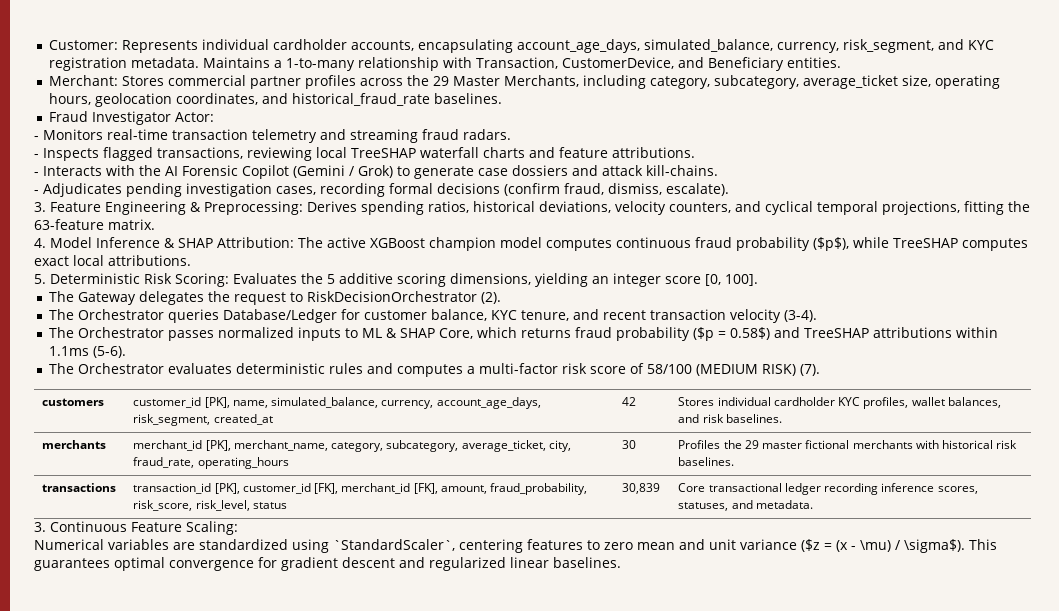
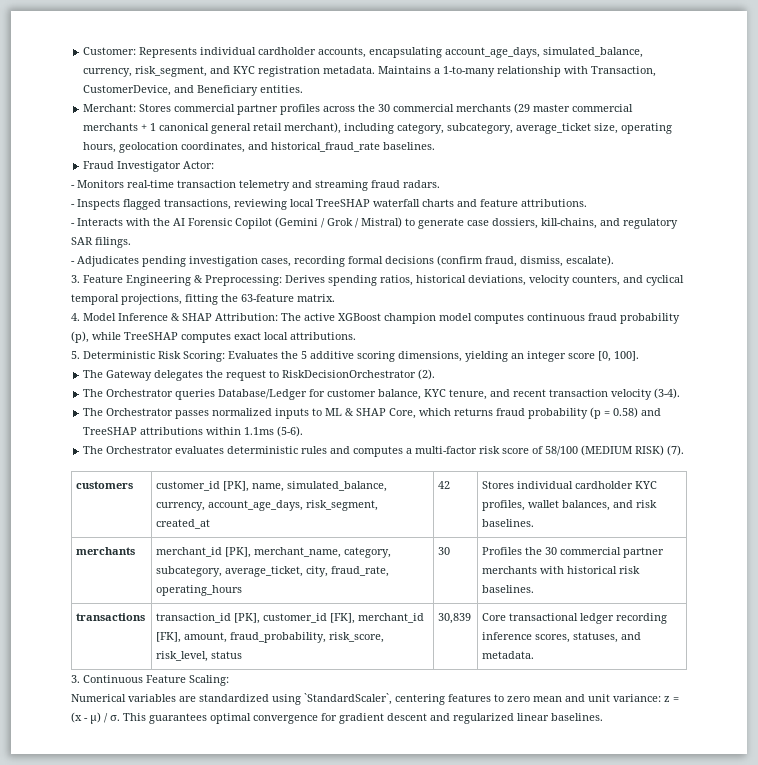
- Merchant: Stores commercial partner profiles across the 29 Master Merchants, including category, subcategory, average_ticket size, operating hours, geolocation coordinates, and historical_fraud_rate baselines.
+ Merchant: Stores commercial partner profiles across the 30 commercial merchants (29 master commercial merchants + 1 canonical general retail merchant), including category, subcategory, average_ticket size, operating hours, geolocation coordinates, and historical_fraud_rate baselines.
- - Interacts with the AI Forensic Copilot (Gemini / Grok) to generate case dossiers and attack kill-chains.
+ - Interacts with the AI Forensic Copilot (Gemini / Grok / Mistral) to generate case dossiers, kill-chains, and regulatory SAR filings.
- 4. Model Inference & SHAP Attribution: The active XGBoost champion model computes continuous fraud probability ($p$), while TreeSHAP computes exact local attributions.
+ 4. Model Inference & SHAP Attribution: The active XGBoost champion model computes continuous fraud probability (p), while TreeSHAP computes exact local attributions.
- The Orchestrator passes normalized inputs to ML & SHAP Core, which returns fraud probability ($p = 0.58$) and TreeSHAP attributions within 1.1ms (5-6).
+ The Orchestrator passes normalized inputs to ML & SHAP Core, which returns fraud probability (p = 0.58) and TreeSHAP attributions within 1.1ms (5-6).
- merchants | merchant_id [PK], merchant_name, category, subcategory, average_ticket, city, fraud_rate, operating_hours | 30 | Profiles the 29 master fictional merchants with historical risk baselines.
+ merchants | merchant_id [PK], merchant_name, category, subcategory, average_ticket, city, fraud_rate, operating_hours | 30 | Profiles the 30 commercial partner merchants with historical risk baselines.
- Numerical variables are standardized using `StandardScaler`, centering features to zero mean and unit variance ($z = (x - \mu) / \sigma$).
+ Numerical variables are standardized using `StandardScaler`, centering features to zero mean and unit variance: z = (x - μ) / σ.

